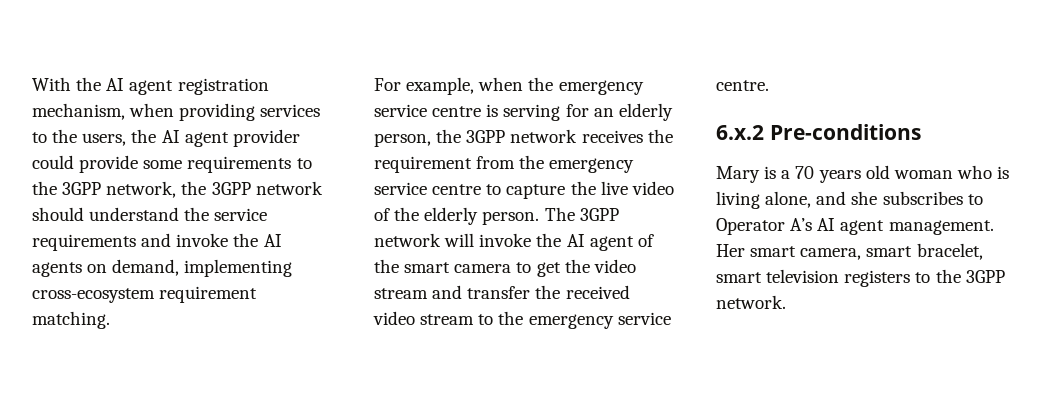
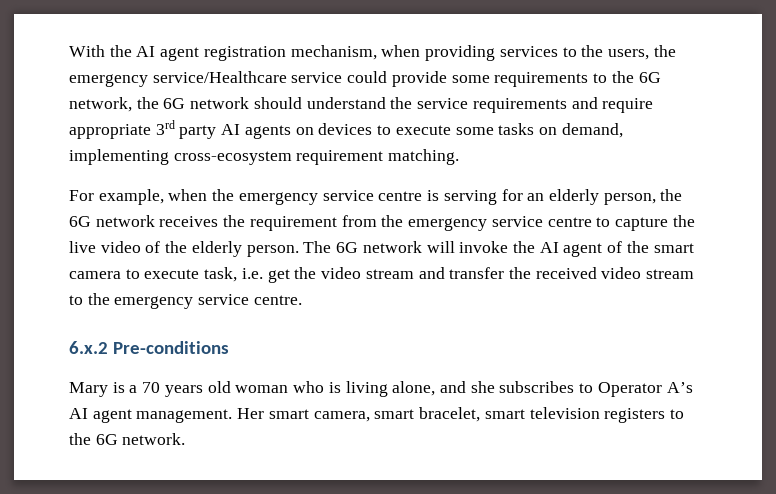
- With the AI agent registration mechanism, when providing services to the users, the AI agent provider could provide some requirements to the 3GPP network, the 3GPP network should understand the service requirements and invoke the AI agents on demand, implementing cross-ecosystem requirement matching.
+ With the AI agent registration mechanism, when providing services to the users, the emergency service/Healthcare service could provide some requirements to the 6G network, the 6G network should understand the service requirements and require appropriate 3rd party AI agents on devices to execute some tasks on demand, implementing cross-ecosystem requirement matching.
- For example, when the emergency service centre is serving for an elderly person, the 3GPP network receives the requirement from the emergency service centre to capture the live video of the elderly person.
+ For example, when the emergency service centre is serving for an elderly person, the 6G network receives the requirement from the emergency service centre to capture the live video of the elderly person.
- The 3GPP network will invoke the AI agent of the smart camera to get the video stream and transfer the received video stream to the emergency service centre.
+ The 6G network will invoke the AI agent of the smart camera to execute task, i.e. get the video stream and transfer the received video stream to the emergency service centre.
- Her smart camera, smart bracelet, smart television registers to the 3GPP network.
+ Her smart camera, smart bracelet, smart television registers to the 6G network.

